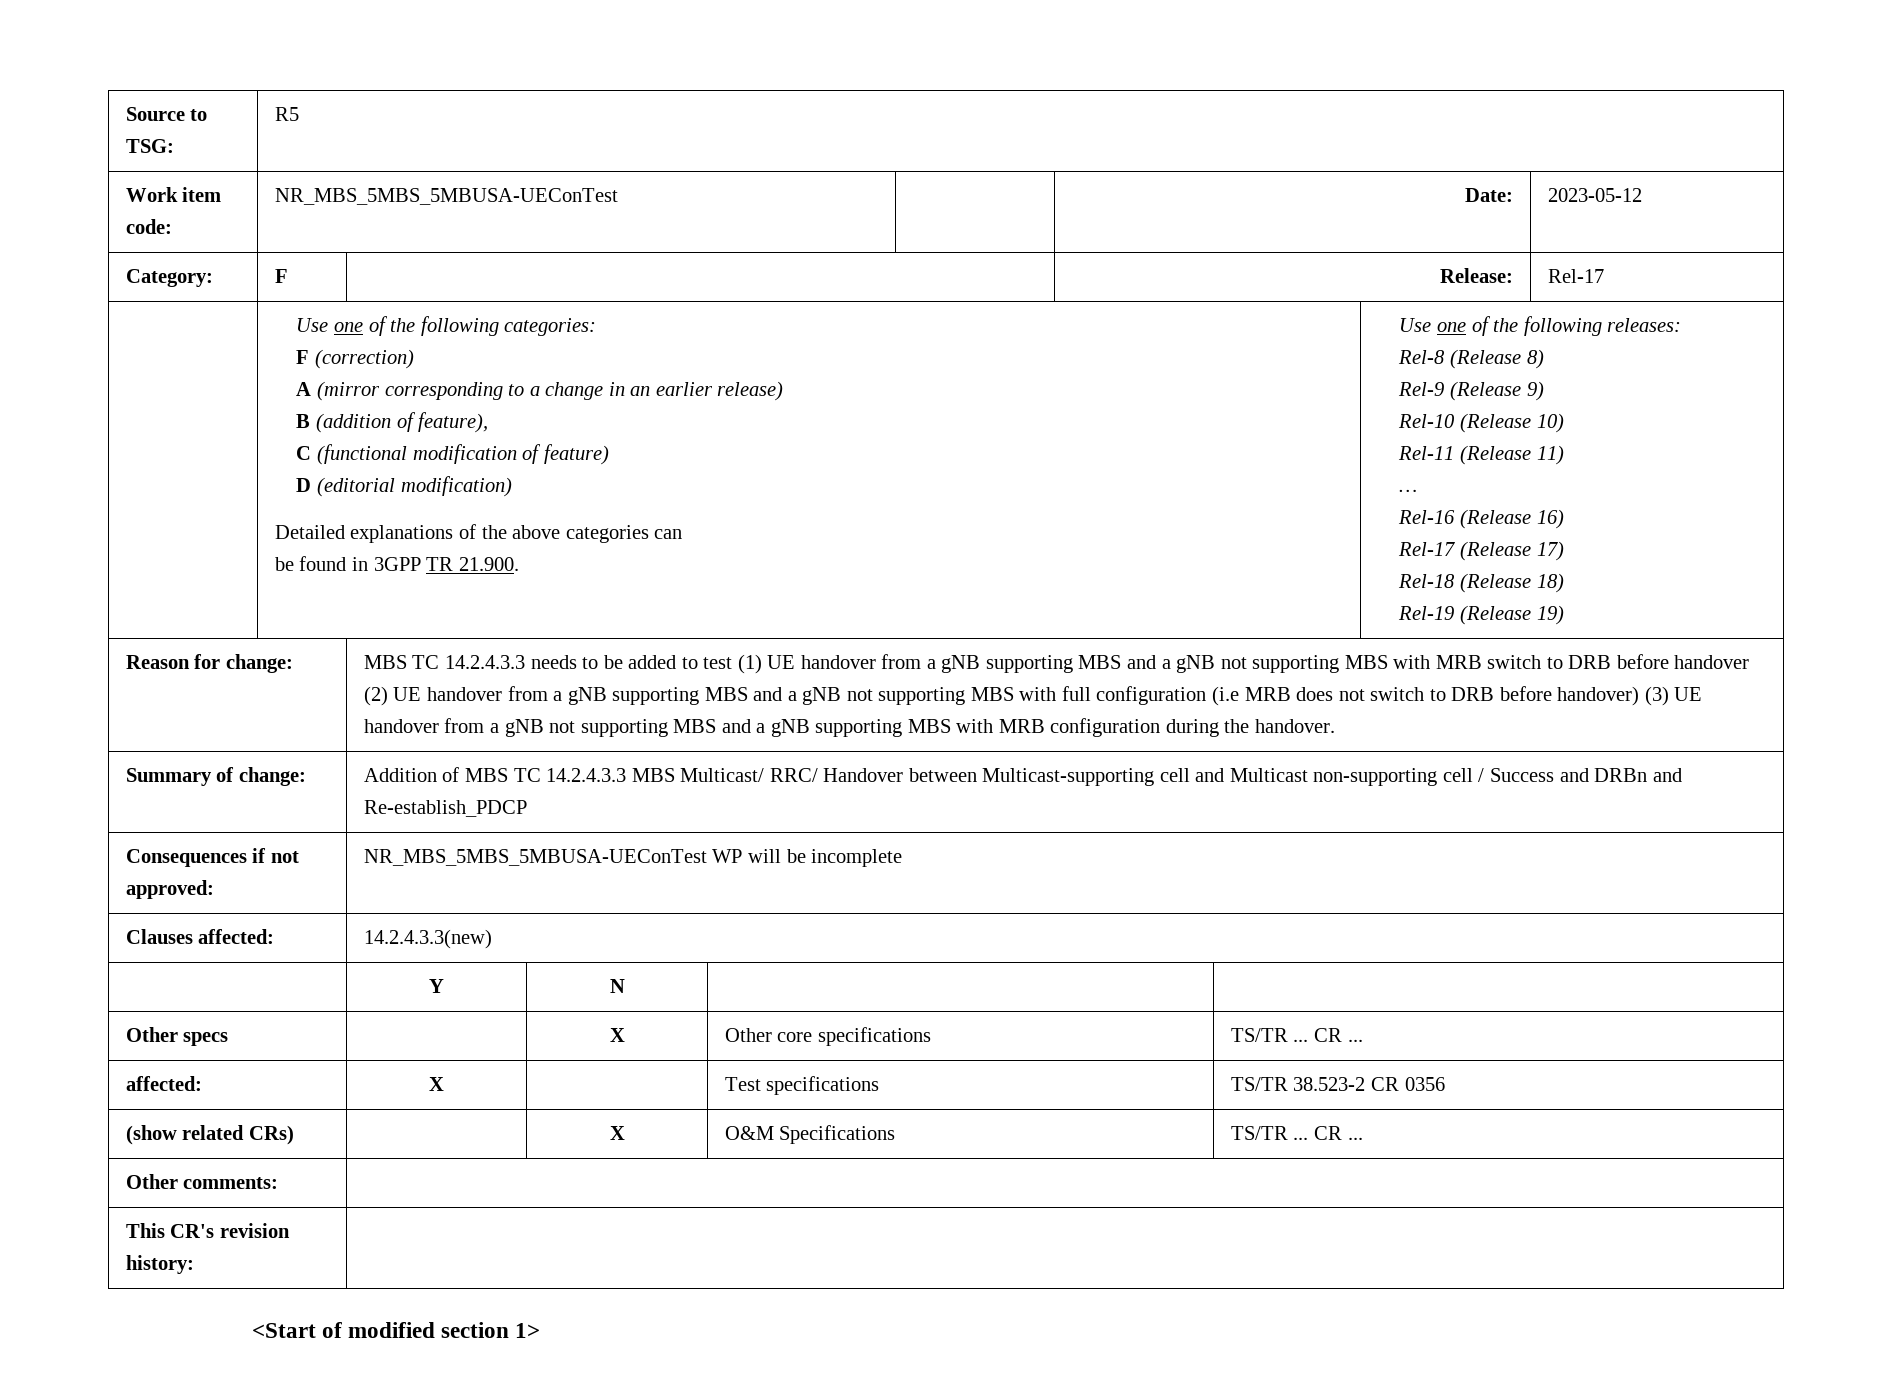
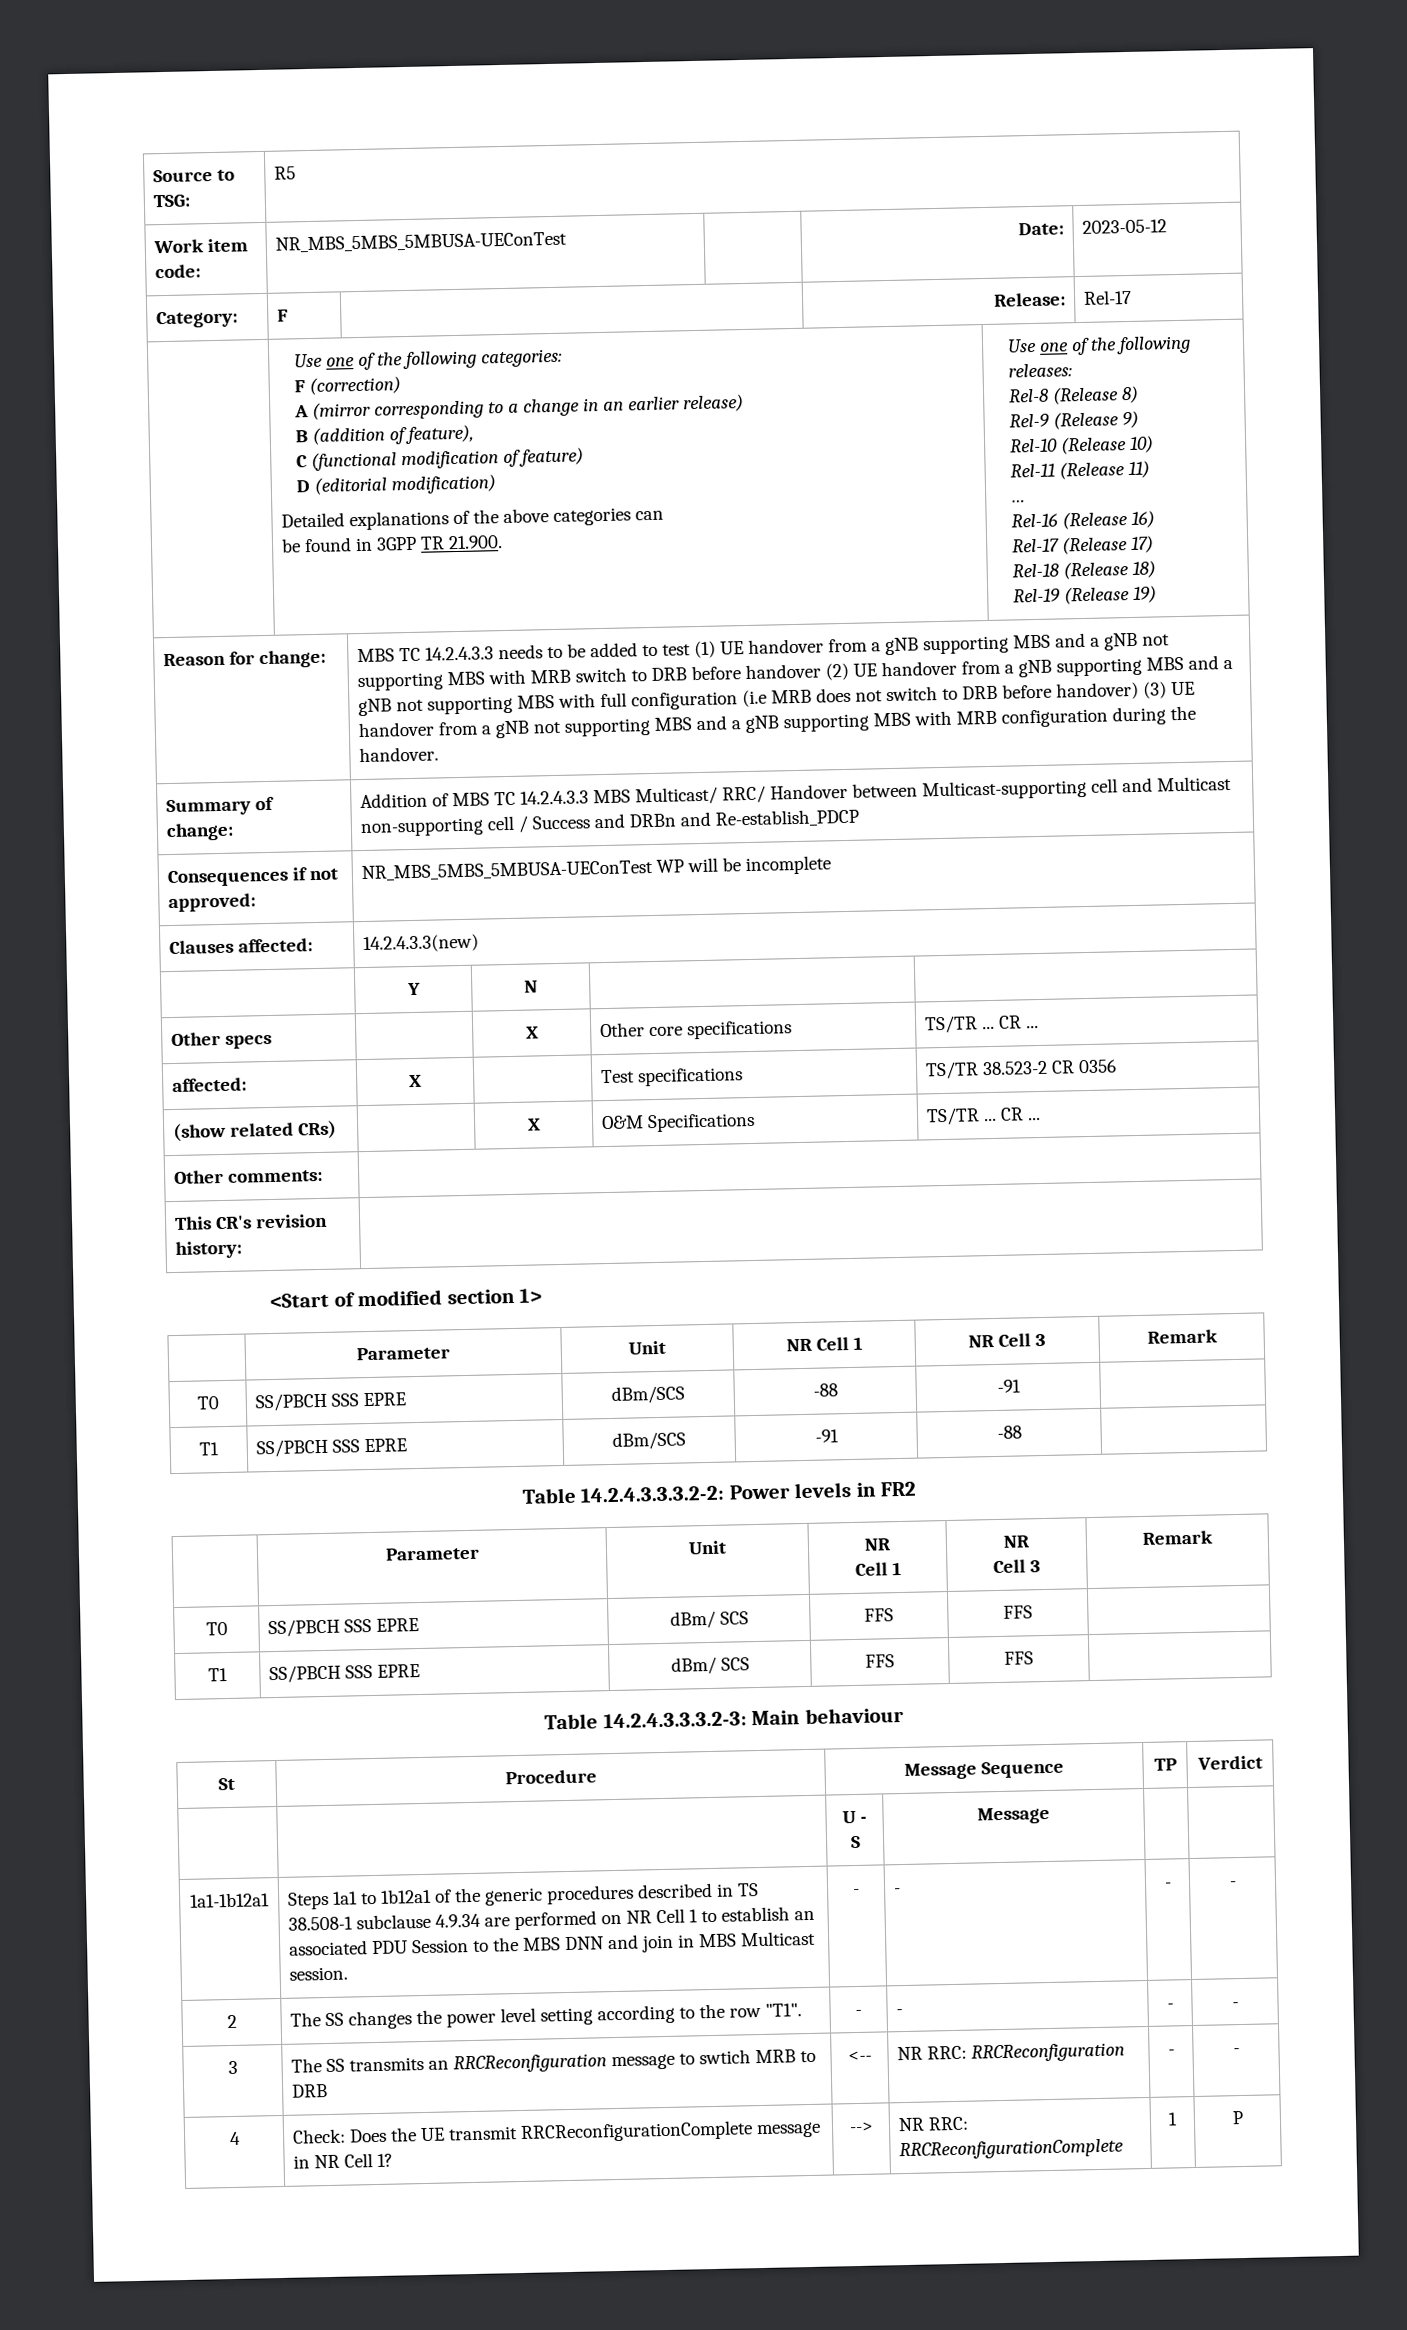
+ | Parameter | Unit | NR Cell 1 | NR Cell 3 | Remark
+ T0 | SS/PBCH SSS EPRE | dBm/SCS | -88 | -91 |
+ T1 | SS/PBCH SSS EPRE | dBm/SCS | -91 | -88 |
+ Table 14.2.4.3.3.3.2-2: Power levels in FR2
+ | Parameter | Unit | NR
+ Cell 1 | NR
+ Cell 3 | Remark
+ T0 | SS/PBCH SSS EPRE | dBm/ SCS | FFS | FFS |
+ T1 | SS/PBCH SSS EPRE | dBm/ SCS | FFS | FFS |
+ Table 14.2.4.3.3.3.2-3: Main behaviour
+ St | Procedure | Message Sequence | TP | Verdict
+ | | U - S | Message | |
+ 1a1-1b12a1 | Steps 1a1 to 1b12a1 of the generic procedures described in TS 38.508-1 subclause 4.9.34 are performed on NR Cell 1 to establish an associated PDU Session to the MBS DNN and join in MBS Multicast session. | - | - | - | -
+ 2 | The SS changes the power level setting according to the row "T1". | - | - | - | -
+ 3 | The SS transmits an RRCReconfiguration message to swtich MRB to DRB | <-- | NR RRC: RRCReconfiguration | - | -
+ 4 | Check: Does the UE transmit RRCReconfigurationComplete message in NR Cell 1? | --> | NR RRC: RRCReconfigurationComplete | 1 | P

